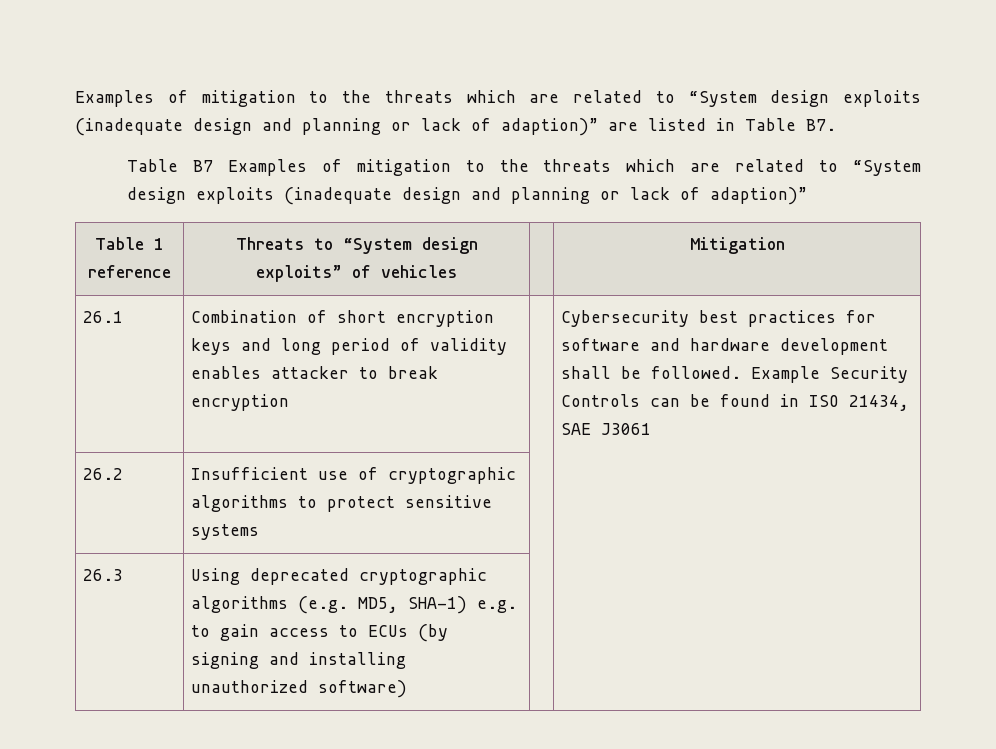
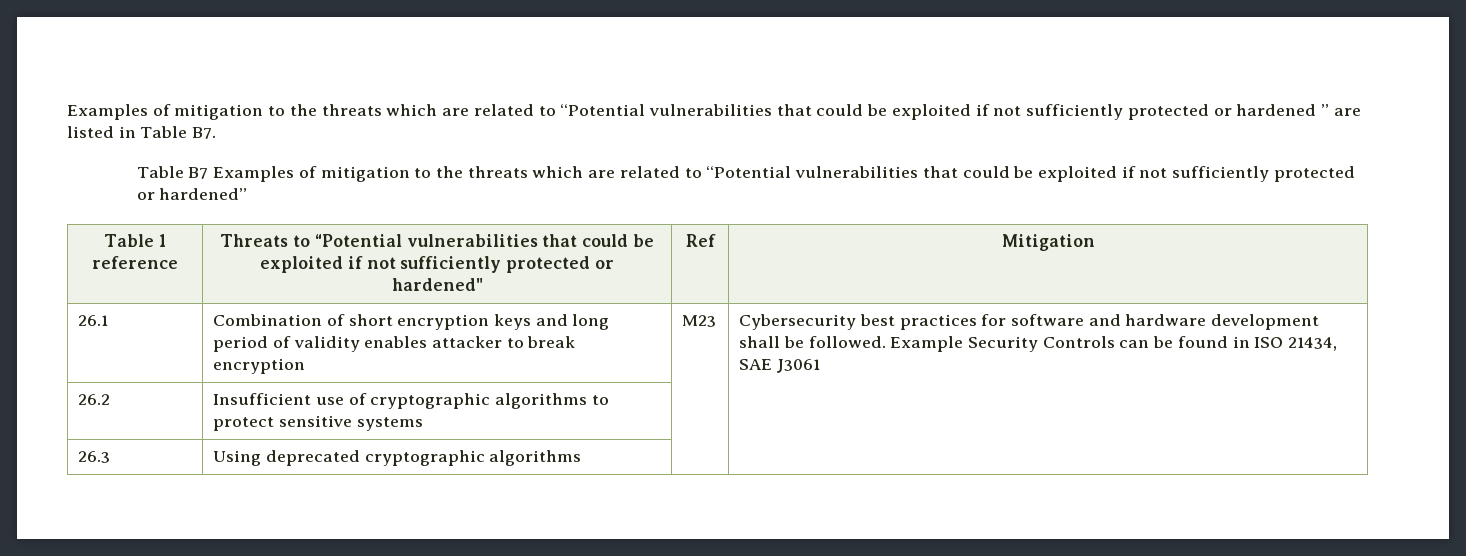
- Examples of mitigation to the threats which are related to “System design exploits (inadequate design and planning or lack of adaption)” are listed in Table B7.
+ Examples of mitigation to the threats which are related to “Potential vulnerabilities that could be exploited if not sufficiently protected or hardened ” are listed in Table B7.
- Table B7 Examples of mitigation to the threats which are related to “System design exploits (inadequate design and planning or lack of adaption)”
+ Table B7 Examples of mitigation to the threats which are related to “Potential vulnerabilities that could be exploited if not sufficiently protected or hardened”
- Table 1 reference | Threats to “System design exploits” of vehicles | | Mitigation
+ Table 1 reference | Threats to “Potential vulnerabilities that could be exploited if not sufficiently protected or hardened" | Ref | Mitigation
- 26.1 | Combination of short encryption keys and long period of validity enables attacker to break encryption | | Cybersecurity best practices for software and hardware development shall be followed. Example Security Controls can be found in ISO 21434, SAE J3061
+ 26.1 | Combination of short encryption keys and long period of validity enables attacker to break encryption | M23 | Cybersecurity best practices for software and hardware development shall be followed. Example Security Controls can be found in ISO 21434, SAE J3061
- 26.3 | Using deprecated cryptographic algorithms (e.g. MD5, SHA-1) e.g. to gain access to ECUs (by signing and installing unauthorized software) | |
+ 26.3 | Using deprecated cryptographic algorithms | |

